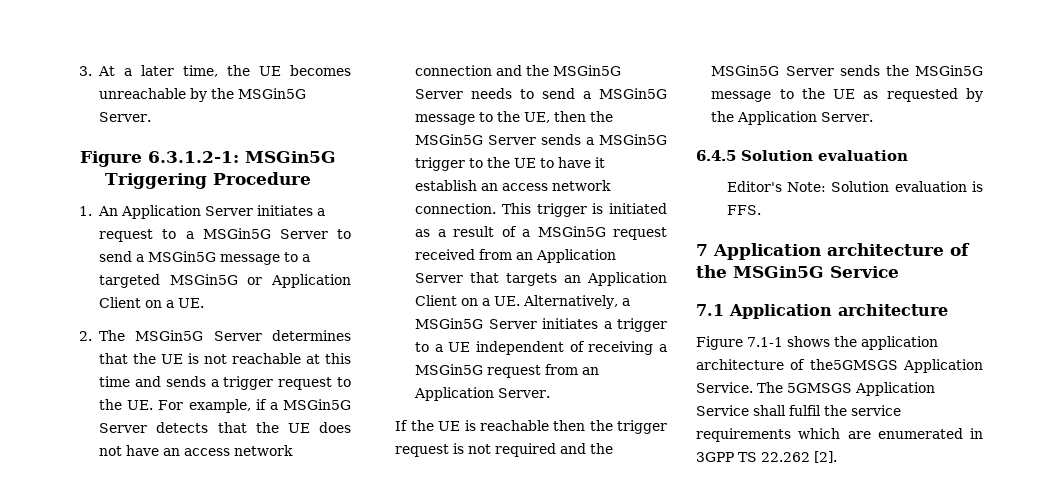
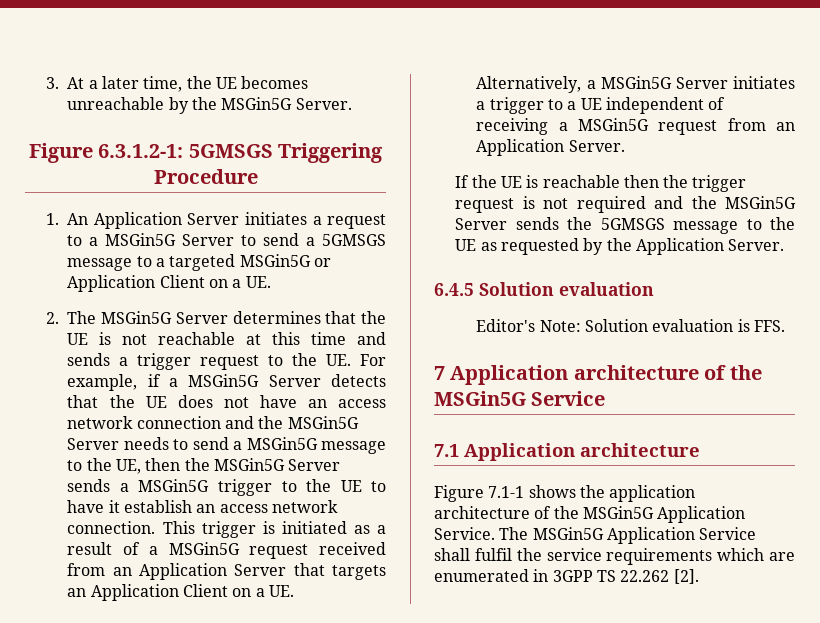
- Figure 6.3.1.2-1: MSGin5G Triggering Procedure
+ Figure 6.3.1.2-1: 5GMSGS Triggering Procedure
- 1. An Application Server initiates a request to a MSGin5G Server to send a MSGin5G message to a targeted MSGin5G or Application Client on a UE.
+ 1. An Application Server initiates a request to a MSGin5G Server to send a 5GMSGS message to a targeted MSGin5G or Application Client on a UE.
- If the UE is reachable then the trigger request is not required and the MSGin5G Server sends the MSGin5G message to the UE as requested by the Application Server.
+ If the UE is reachable then the trigger request is not required and the MSGin5G Server sends the 5GMSGS message to the UE as requested by the Application Server.
- Figure 7.1-1 shows the application architecture of the5GMSGS Application Service.
+ Figure 7.1-1 shows the application architecture of the MSGin5G Application Service.
- The 5GMSGS Application Service shall fulfil the service requirements which are enumerated in 3GPP TS 22.262 [2].
+ The MSGin5G Application Service shall fulfil the service requirements which are enumerated in 3GPP TS 22.262 [2].

